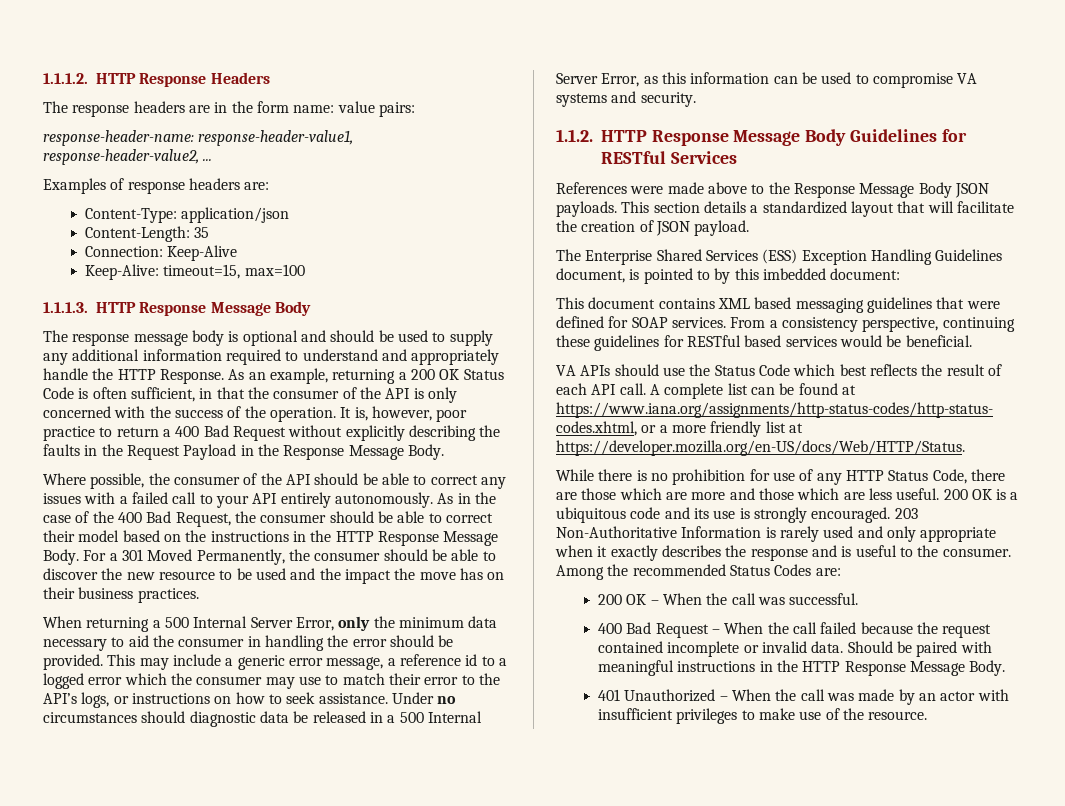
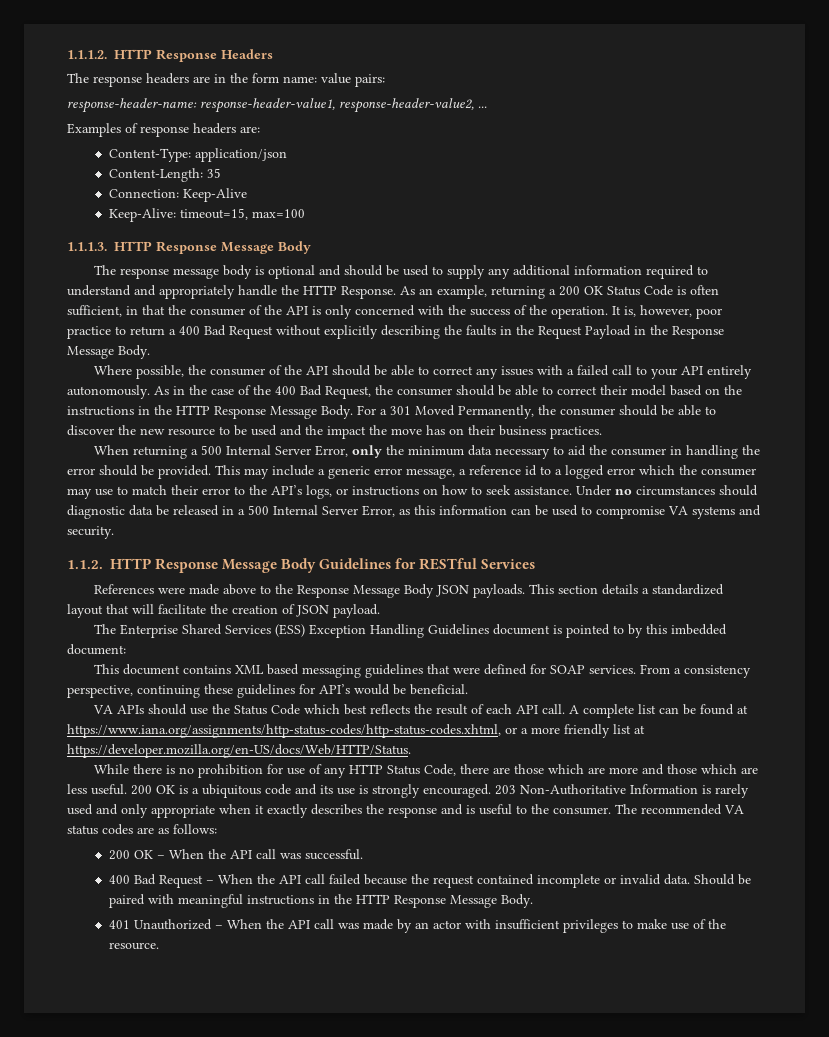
- The Enterprise Shared Services (ESS) Exception Handling Guidelines document, is pointed to by this imbedded document:
+ The Enterprise Shared Services (ESS) Exception Handling Guidelines document is pointed to by this imbedded document:
- From a consistency perspective, continuing these guidelines for RESTful based services would be beneficial.
+ From a consistency perspective, continuing these guidelines for API’s would be beneficial.
- Among the recommended Status Codes are:
+ The recommended VA status codes are as follows:
- 200 OK – When the call was successful.
+ 200 OK – When the API call was successful.
- 400 Bad Request – When the call failed because the request contained incomplete or invalid data.
+ 400 Bad Request – When the API call failed because the request contained incomplete or invalid data.
- 401 Unauthorized – When the call was made by an actor with insufficient privileges to make use of the resource.
+ 401 Unauthorized – When the API call was made by an actor with insufficient privileges to make use of the resource.

